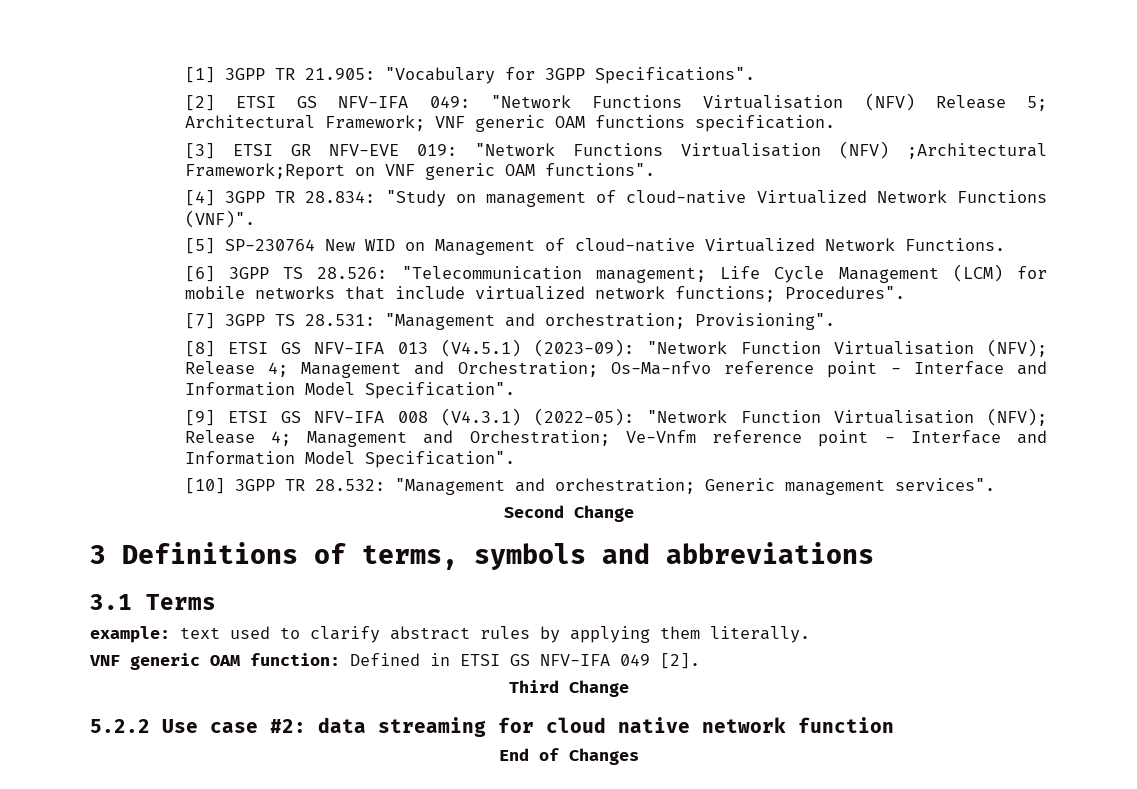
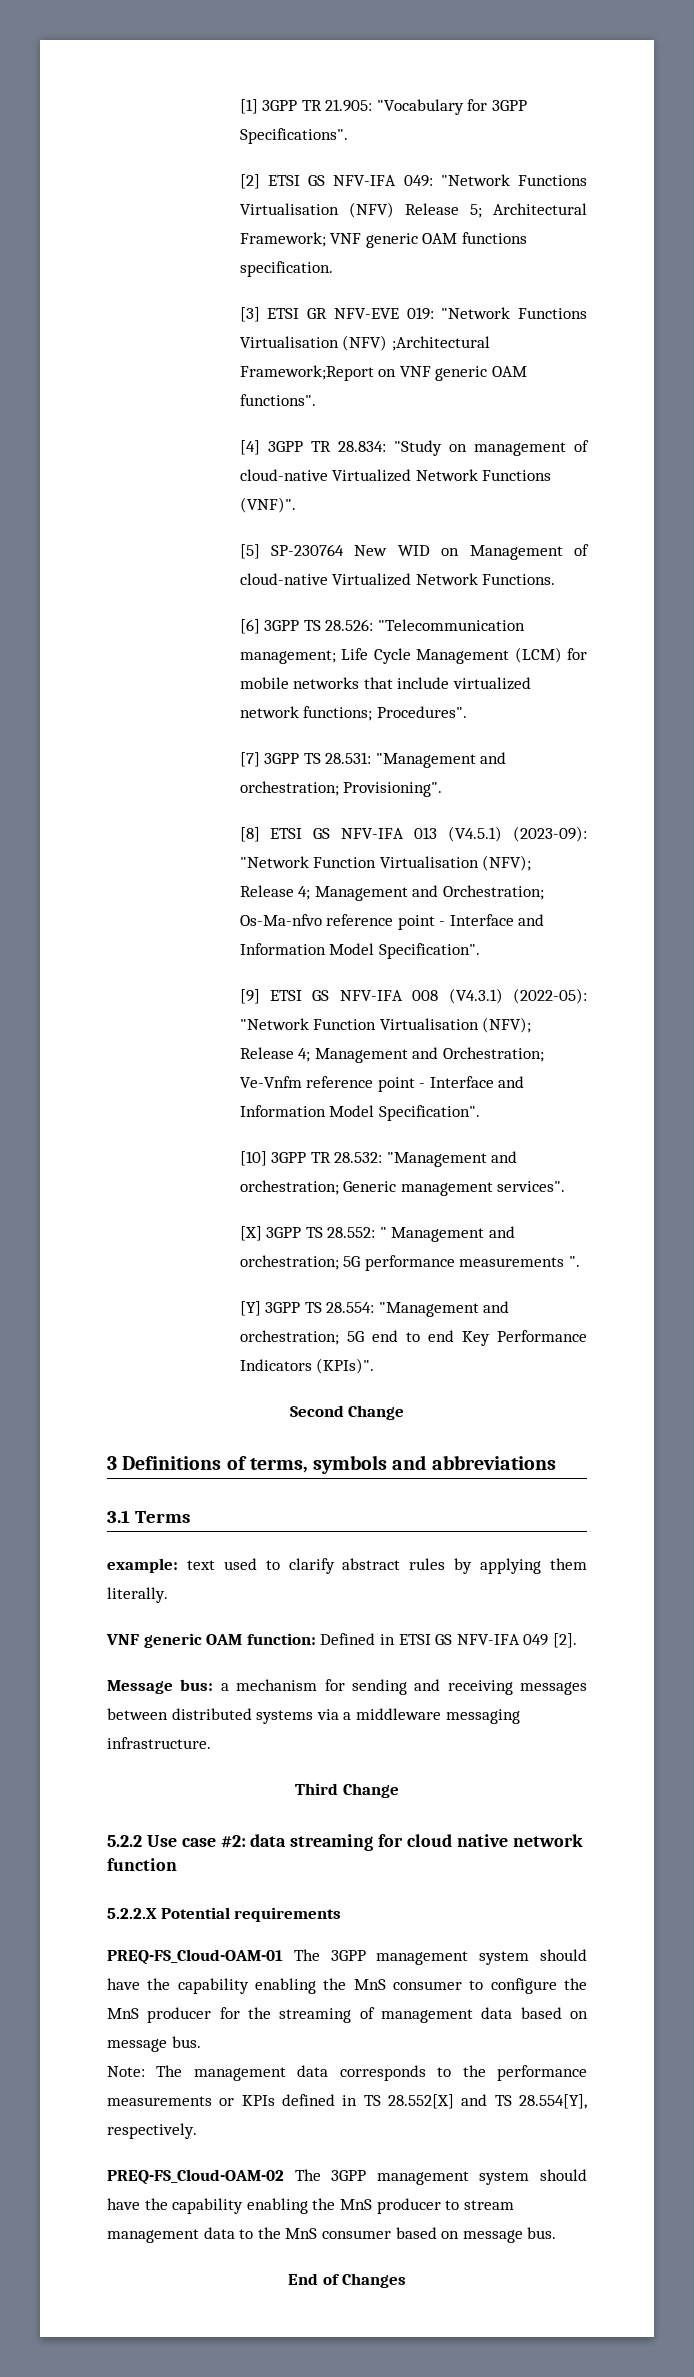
+ [X] 3GPP TS 28.552: " Management and orchestration; 5G performance measurements ".
+ [Y] 3GPP TS 28.554: "Management and orchestration; 5G end to end Key Performance Indicators (KPIs)".
+ Message bus: a mechanism for sending and receiving messages between distributed systems via a middleware messaging infrastructure.
+ 5.2.2.X Potential requirements
+ PREQ-FS_Cloud-OAM-01 The 3GPP management system should have the capability enabling the MnS consumer to configure the MnS producer for the streaming of management data based on message bus.
+ Note: The management data corresponds to the performance measurements or KPIs defined in TS 28.552[X] and TS 28.554[Y], respectively.
+ PREQ-FS_Cloud-OAM-02 The 3GPP management system should have the capability enabling the MnS producer to stream management data to the MnS consumer based on message bus.

